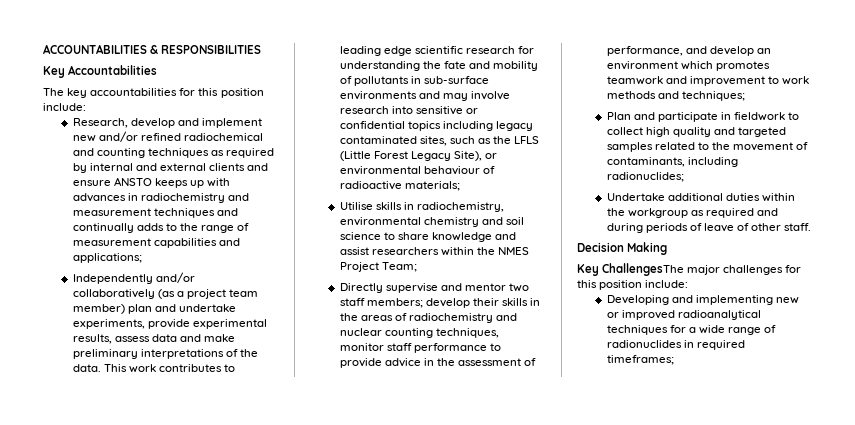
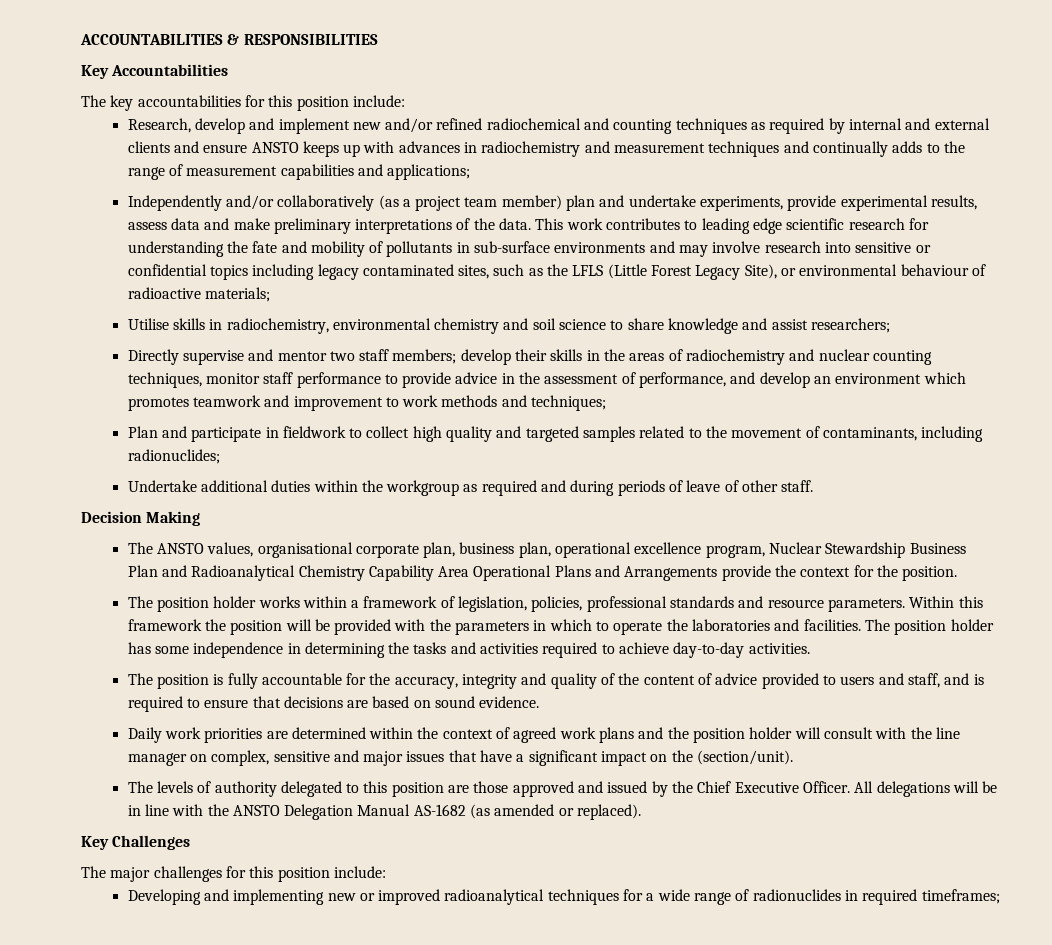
- Utilise skills in radiochemistry, environmental chemistry and soil science to share knowledge and assist researchers within the NMES Project Team;
+ Utilise skills in radiochemistry, environmental chemistry and soil science to share knowledge and assist researchers;
- Key ChallengesThe major challenges for this position include:
+ The ANSTO values, organisational corporate plan, business plan, operational excellence program, Nuclear Stewardship Business Plan and Radioanalytical Chemistry Capability Area Operational Plans and Arrangements provide the context for the position.
+ The position holder works within a framework of legislation, policies, professional standards and resource parameters. Within this framework the position will be provided with the parameters in which to operate the laboratories and facilities. The position holder has some independence in determining the tasks and activities required to achieve day-to-day activities.
+ The position is fully accountable for the accuracy, integrity and quality of the content of advice provided to users and staff, and is required to ensure that decisions are based on sound evidence.
+ Daily work priorities are determined within the context of agreed work plans and the position holder will consult with the line manager on complex, sensitive and major issues that have a significant impact on the (section/unit).
+ The levels of authority delegated to this position are those approved and issued by the Chief Executive Officer. All delegations will be in line with the ANSTO Delegation Manual AS-1682 (as amended or replaced).
+ Key Challenges
+ The major challenges for this position include:

